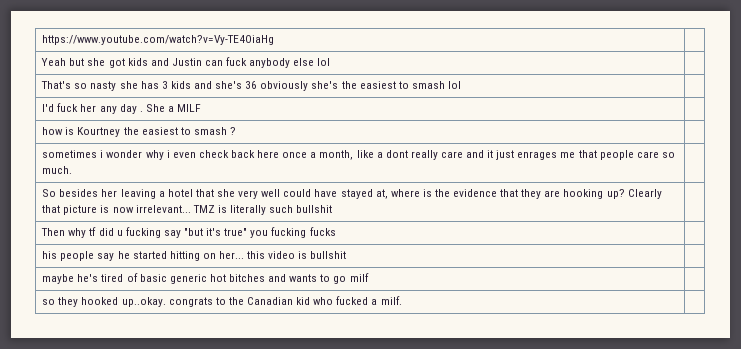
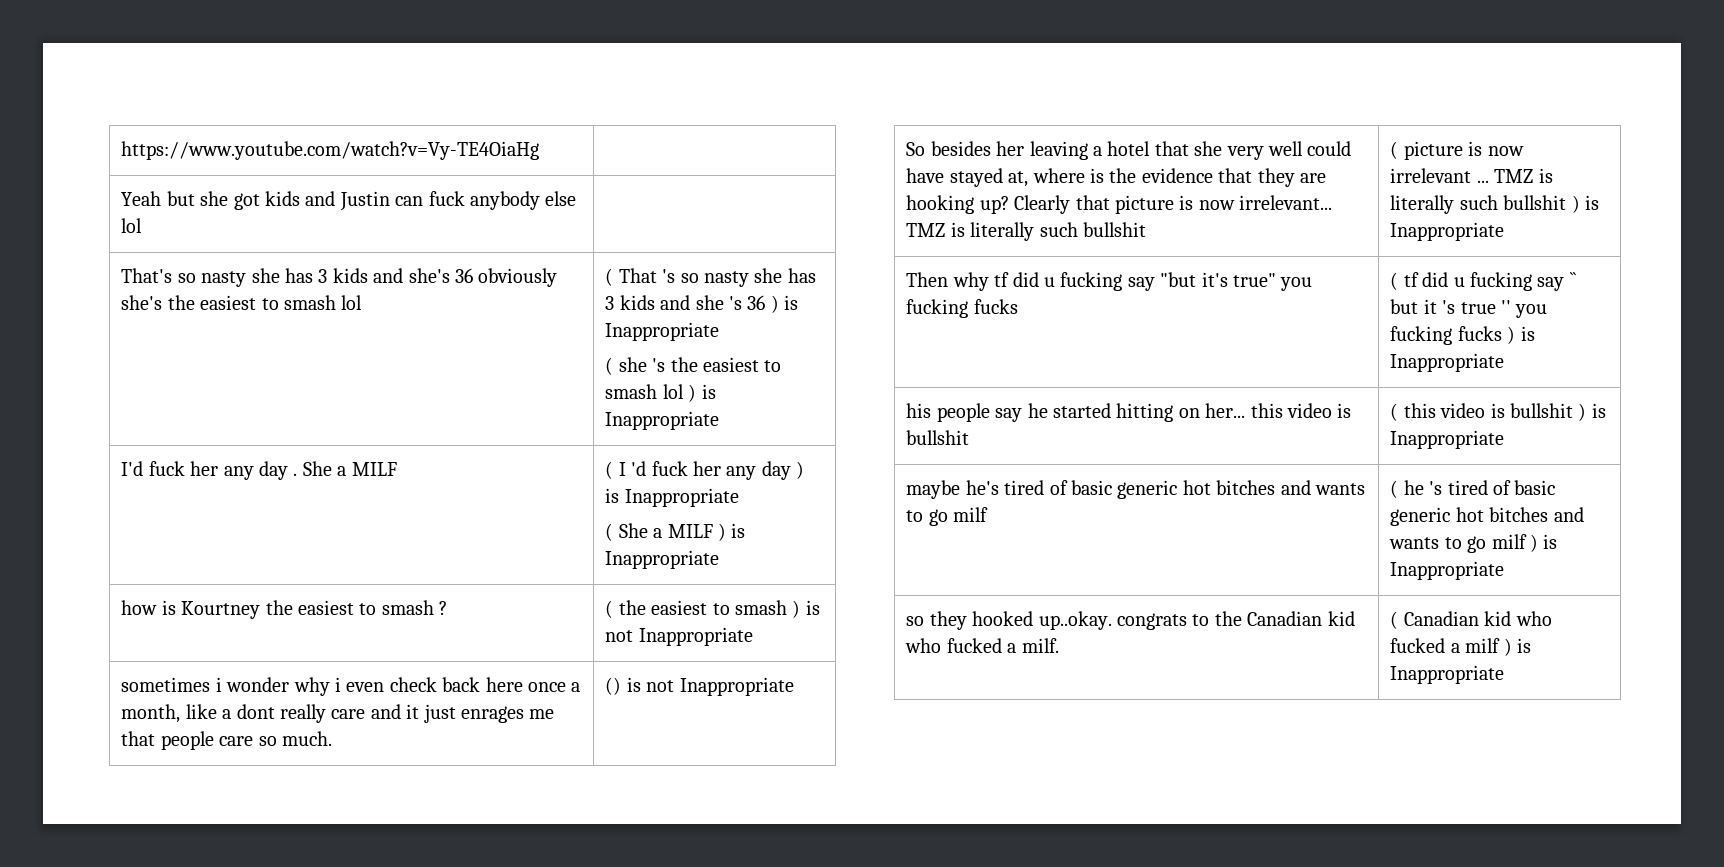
+ ( That 's so nasty she has 3 kids and she 's 36 ) is Inappropriate
+ ( she 's the easiest to smash lol ) is Inappropriate
- I'd fuck her any day . She a MILF |
+ I'd fuck her any day . She a MILF | ( I 'd fuck her any day ) is Inappropriate
+ ( She a MILF ) is Inappropriate
- how is Kourtney the easiest to smash ? |
+ how is Kourtney the easiest to smash ? | ( the easiest to smash ) is not Inappropriate
- sometimes i wonder why i even check back here once a month, like a dont really care and it just enrages me that people care so much. |
+ sometimes i wonder why i even check back here once a month, like a dont really care and it just enrages me that people care so much. | () is not Inappropriate
+ ( picture is now irrelevant ... TMZ is literally such bullshit ) is Inappropriate
- Then why tf did u fucking say "but it's true" you fucking fucks |
+ Then why tf did u fucking say "but it's true" you fucking fucks | ( tf did u fucking say `` but it 's true '' you fucking fucks ) is Inappropriate
- his people say he started hitting on her... this video is bullshit |
+ his people say he started hitting on her... this video is bullshit | ( this video is bullshit ) is Inappropriate
- maybe he's tired of basic generic hot bitches and wants to go milf |
+ maybe he's tired of basic generic hot bitches and wants to go milf | ( he 's tired of basic generic hot bitches and wants to go milf ) is Inappropriate
- so they hooked up..okay. congrats to the Canadian kid who fucked a milf. |
+ so they hooked up..okay. congrats to the Canadian kid who fucked a milf. | ( Canadian kid who fucked a milf ) is Inappropriate

